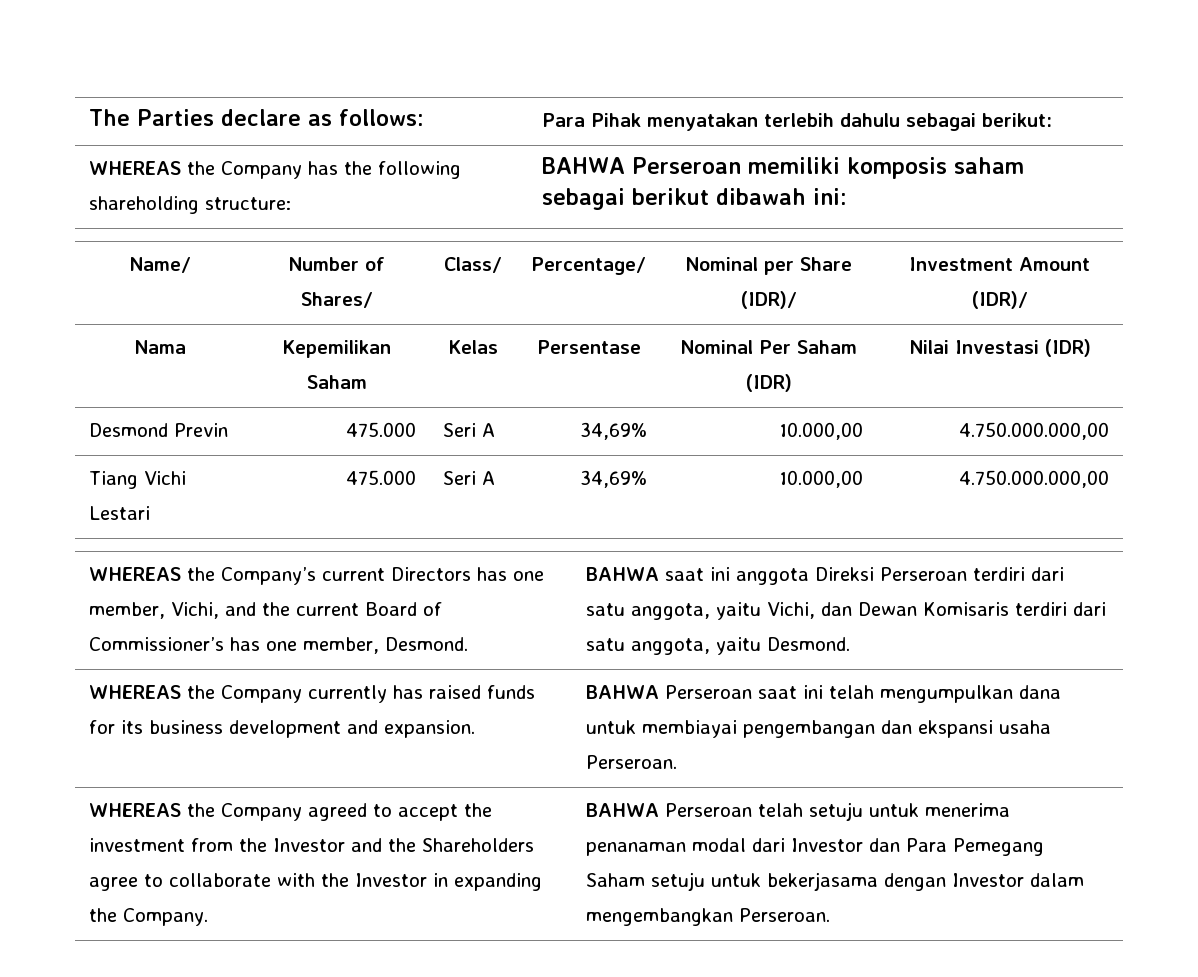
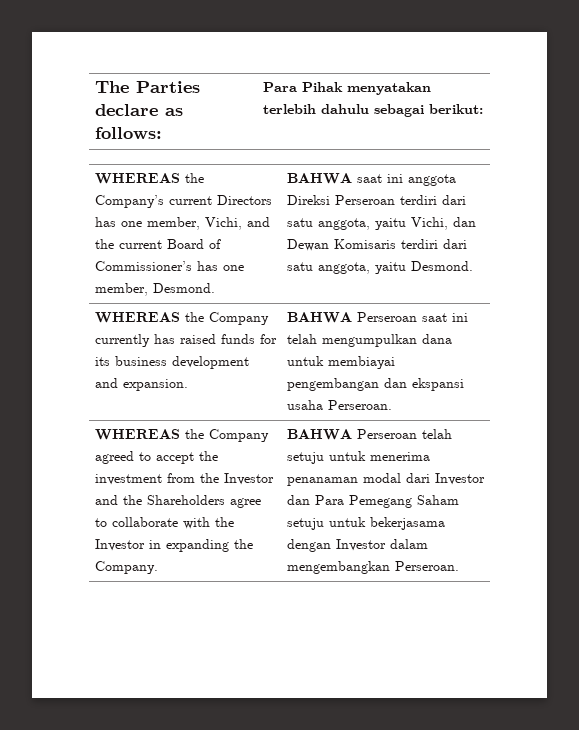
- WHEREAS the Company has the following shareholding structure: | BAHWA Perseroan memiliki komposis saham sebagai berikut dibawah ini:
- Name/ | Number of Shares/ | Class/ | Percentage/ | Nominal per Share (IDR)/ | Investment Amount (IDR)/
- Nama | Kepemilikan Saham | Kelas | Persentase | Nominal Per Saham (IDR) | Nilai Investasi (IDR)
- Desmond Previn | 475.000 | Seri A | 34,69% | 10.000,00 | 4.750.000.000,00
- Tiang Vichi Lestari | 475.000 | Seri A | 34,69% | 10.000,00 | 4.750.000.000,00

